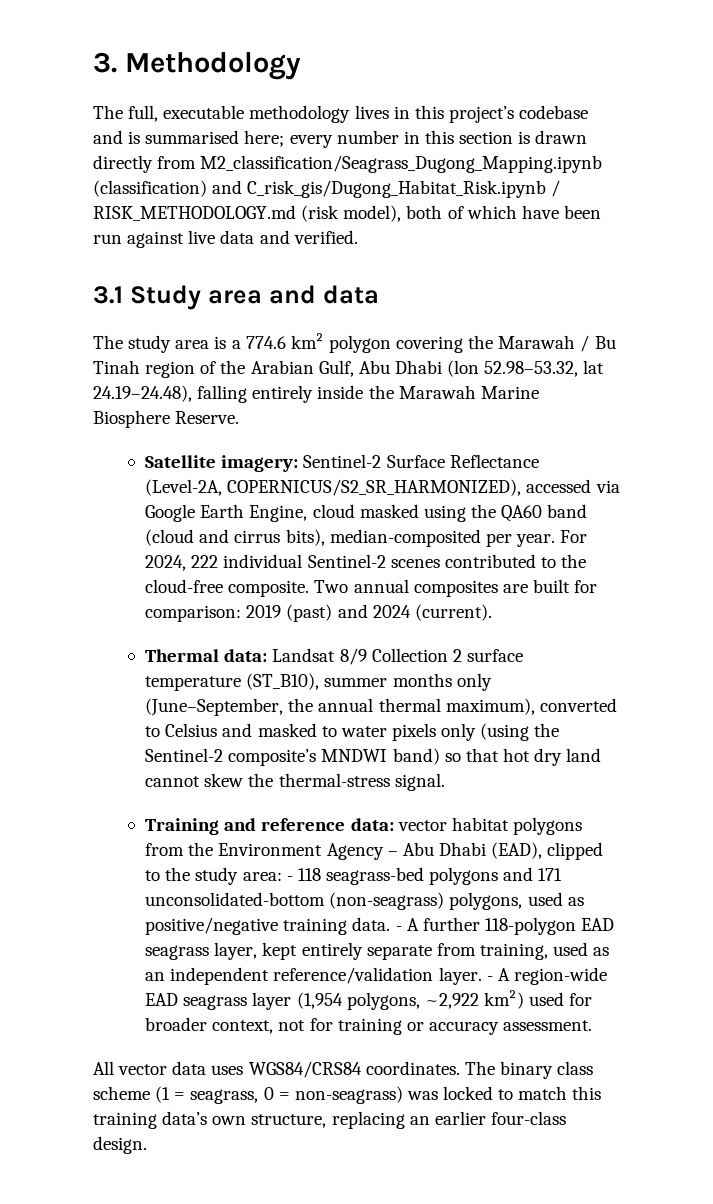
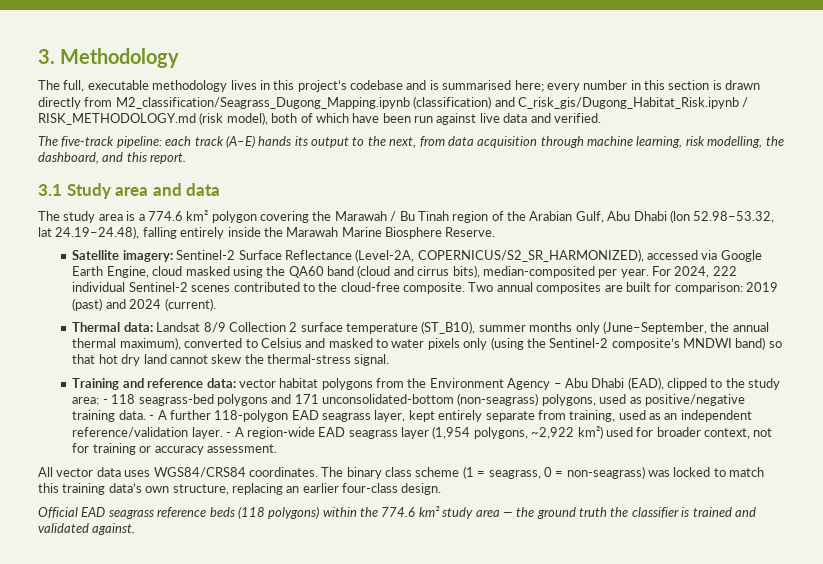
+ The five-track pipeline: each track (A–E) hands its output to the next, from data acquisition through machine learning, risk modelling, the dashboard, and this report.
+ Official EAD seagrass reference beds (118 polygons) within the 774.6 km² study area — the ground truth the classifier is trained and validated against.

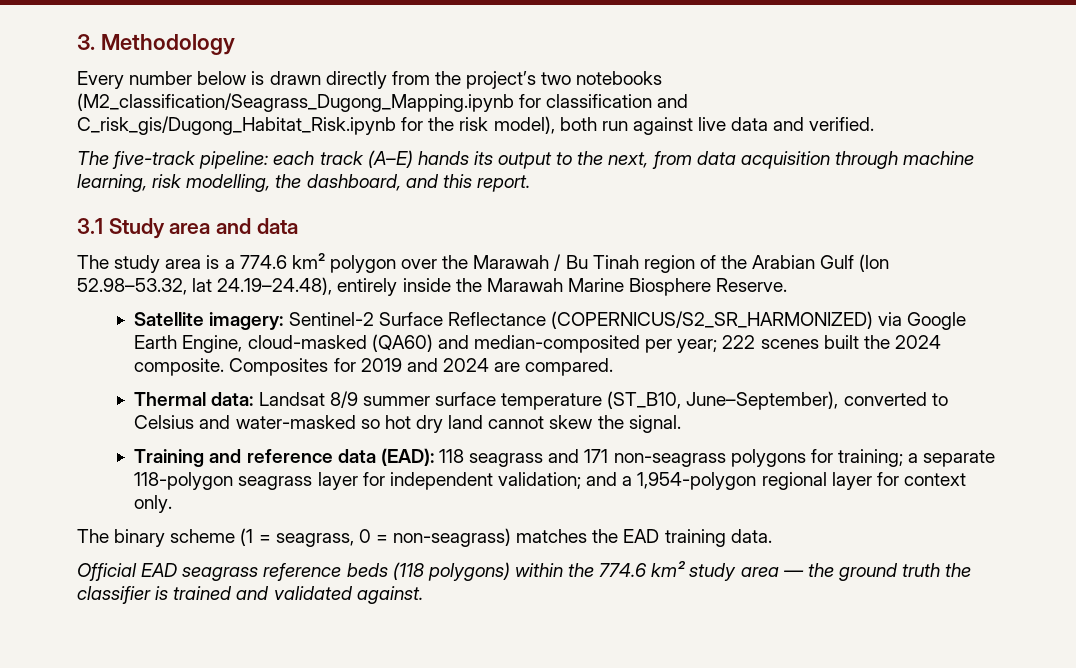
- The full, executable methodology lives in this project’s codebase and is summarised here; every number in this section is drawn directly from M2_classification/Seagrass_Dugong_Mapping.ipynb (classification) and C_risk_gis/Dugong_Habitat_Risk.ipynb / RISK_METHODOLOGY.md (risk model), both of which have been run against live data and verified.
+ Every number below is drawn directly from the project’s two notebooks (M2_classification/Seagrass_Dugong_Mapping.ipynb for classification and C_risk_gis/Dugong_Habitat_Risk.ipynb for the risk model), both run against live data and verified.
- The study area is a 774.6 km² polygon covering the Marawah / Bu Tinah region of the Arabian Gulf, Abu Dhabi (lon 52.98–53.32, lat 24.19–24.48), falling entirely inside the Marawah Marine Biosphere Reserve.
+ The study area is a 774.6 km² polygon over the Marawah / Bu Tinah region of the Arabian Gulf (lon 52.98–53.32, lat 24.19–24.48), entirely inside the Marawah Marine Biosphere Reserve.
- Satellite imagery: Sentinel-2 Surface Reflectance (Level-2A, COPERNICUS/S2_SR_HARMONIZED), accessed via Google Earth Engine, cloud masked using the QA60 band (cloud and cirrus bits), median-composited per year. For 2024, 222 individual Sentinel-2 scenes contributed to the cloud-free composite. Two annual composites are built for comparison: 2019 (past) and 2024 (current).
- Thermal data: Landsat 8/9 Collection 2 surface temperature (ST_B10), summer months only (June–September, the annual thermal maximum), converted to Celsius and masked to water pixels only (using the Sentinel-2 composite’s MNDWI band) so that hot dry land cannot skew the thermal-stress signal.
+ Satellite imagery: Sentinel-2 Surface Reflectance (COPERNICUS/S2_SR_HARMONIZED) via Google Earth Engine, cloud-masked (QA60) and median-composited per year; 222 scenes built the 2024 composite. Composites for 2019 and 2024 are compared.
+ Thermal data: Landsat 8/9 summer surface temperature (ST_B10, June–September), converted to Celsius and water-masked so hot dry land cannot skew the signal.
- Training and reference data: vector habitat polygons from the Environment Agency – Abu Dhabi (EAD), clipped to the study area: - 118 seagrass-bed polygons and 171 unconsolidated-bottom (non-seagrass) polygons, used as positive/negative training data. - A further 118-polygon EAD seagrass layer, kept entirely separate from training, used as an independent reference/validation layer. - A region-wide EAD seagrass layer (1,954 polygons, ~2,922 km²) used for broader context, not for training or accuracy assessment.
- All vector data uses WGS84/CRS84 coordinates. The binary class scheme (1 = seagrass, 0 = non-seagrass) was locked to match this training data’s own structure, replacing an earlier four-class design.
+ Training and reference data (EAD): 118 seagrass and 171 non-seagrass polygons for training; a separate 118-polygon seagrass layer for independent validation; and a 1,954-polygon regional layer for context only.
+ The binary scheme (1 = seagrass, 0 = non-seagrass) matches the EAD training data.

